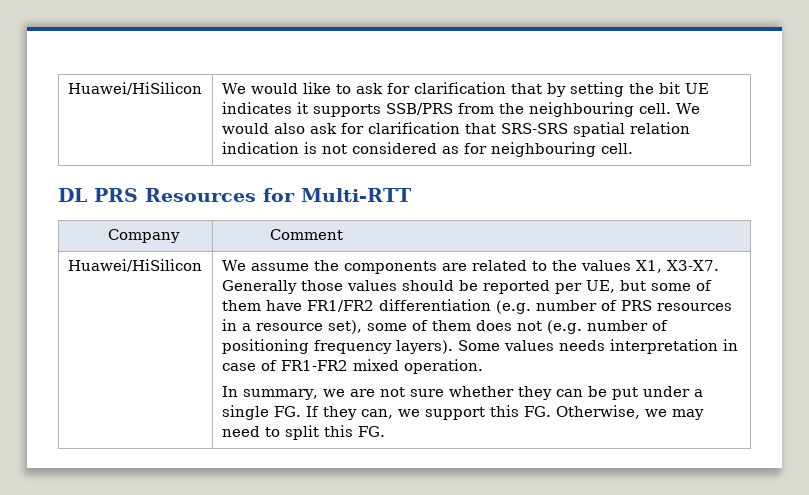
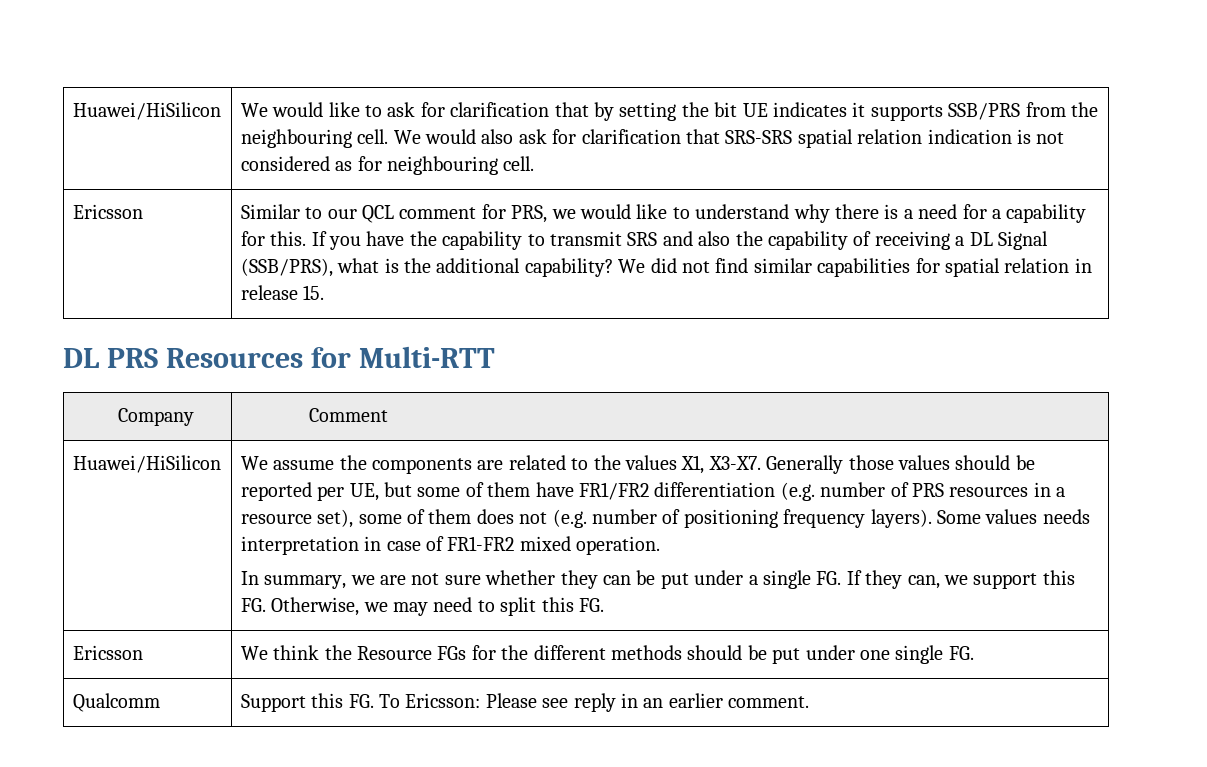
+ Ericsson | Similar to our QCL comment for PRS, we would like to understand why there is a need for a capability for this. If you have the capability to transmit SRS and also the capability of receiving a DL Signal (SSB/PRS), what is the additional capability? We did not find similar capabilities for spatial relation in release 15.
+ Ericsson | We think the Resource FGs for the different methods should be put under one single FG.
+ Qualcomm | Support this FG. To Ericsson: Please see reply in an earlier comment.

